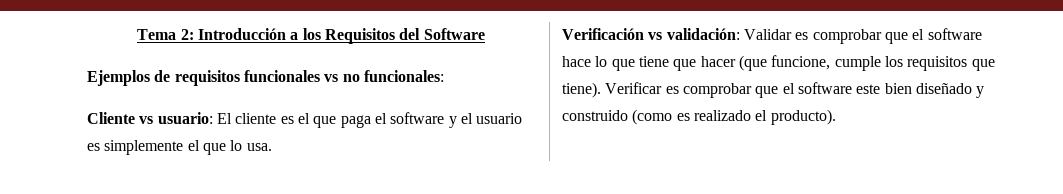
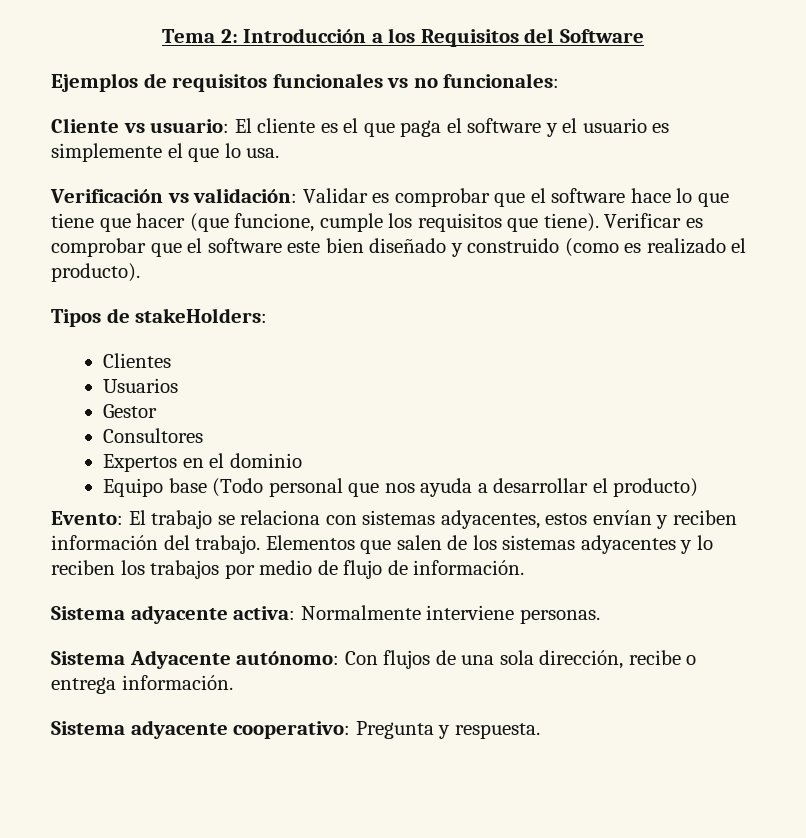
+ Tipos de stakeHolders:
+ Clientes
+ Usuarios
+ Gestor
+ Consultores
+ Expertos en el dominio
+ Equipo base (Todo personal que nos ayuda a desarrollar el producto)
+ Evento: El trabajo se relaciona con sistemas adyacentes, estos envían y reciben información del trabajo. Elementos que salen de los sistemas adyacentes y lo reciben los trabajos por medio de flujo de información.
+ Sistema adyacente activa: Normalmente interviene personas.
+ Sistema Adyacente autónomo: Con flujos de una sola dirección, recibe o entrega información.
+ Sistema adyacente cooperativo: Pregunta y respuesta.

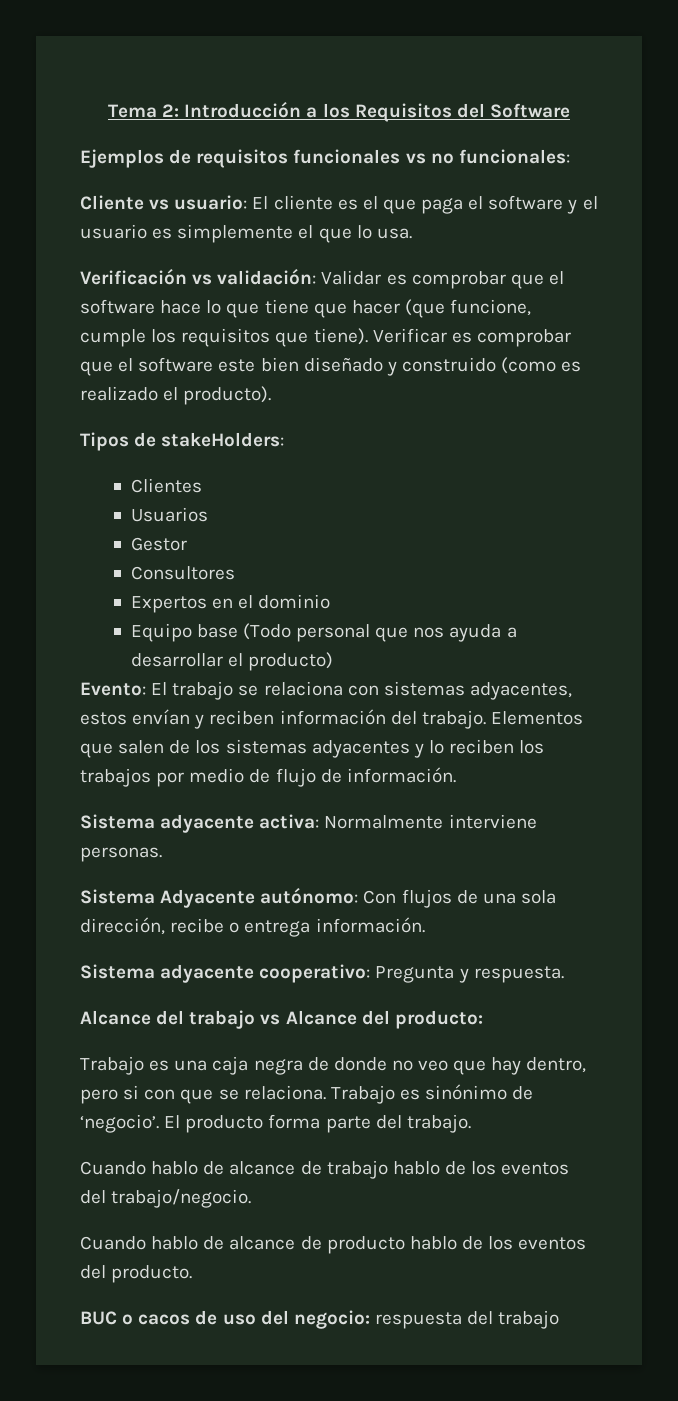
+ Alcance del trabajo vs Alcance del producto:
+ Trabajo es una caja negra de donde no veo que hay dentro, pero si con que se relaciona. Trabajo es sinónimo de ‘negocio’. El producto forma parte del trabajo.
+ Cuando hablo de alcance de trabajo hablo de los eventos del trabajo/negocio.
+ Cuando hablo de alcance de producto hablo de los eventos del producto.
+ BUC o cacos de uso del negocio: respuesta del trabajo

